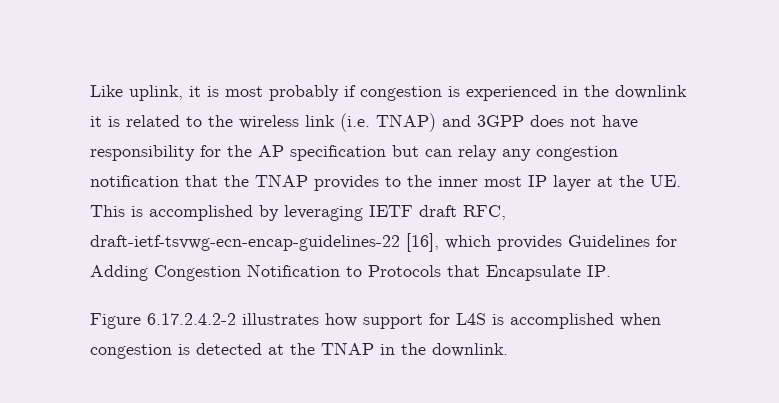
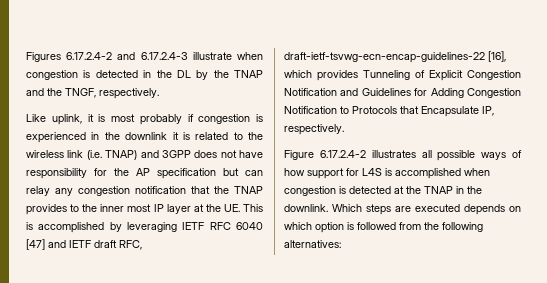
+ Figures 6.17.2.4-2 and 6.17.2.4-3 illustrate when congestion is detected in the DL by the TNAP and the TNGF, respectively.
- Like uplink, it is most probably if congestion is experienced in the downlink it is related to the wireless link (i.e. TNAP) and 3GPP does not have responsibility for the AP specification but can relay any congestion notification that the TNAP provides to the inner most IP layer at the UE. This is accomplished by leveraging IETF draft RFC, draft-ietf-tsvwg-ecn-encap-guidelines-22 [16], which provides Guidelines for Adding Congestion Notification to Protocols that Encapsulate IP.
+ Like uplink, it is most probably if congestion is experienced in the downlink it is related to the wireless link (i.e. TNAP) and 3GPP does not have responsibility for the AP specification but can relay any congestion notification that the TNAP provides to the inner most IP layer at the UE. This is accomplished by leveraging IETF RFC 6040 [47] and IETF draft RFC, draft-ietf-tsvwg-ecn-encap-guidelines-22 [16], which provides Tunneling of Explicit Congestion Notification and Guidelines for Adding Congestion Notification to Protocols that Encapsulate IP, respectively.
- Figure 6.17.2.4.2-2 illustrates how support for L4S is accomplished when congestion is detected at the TNAP in the downlink.
+ Figure 6.17.2.4-2 illustrates all possible ways of how support for L4S is accomplished when congestion is detected at the TNAP in the downlink.
+ Which steps are executed depends on which option is followed from the following alternatives:

